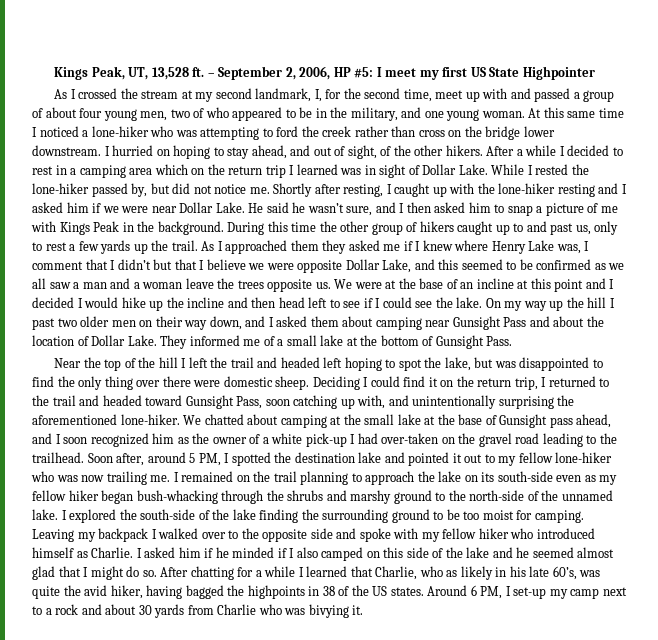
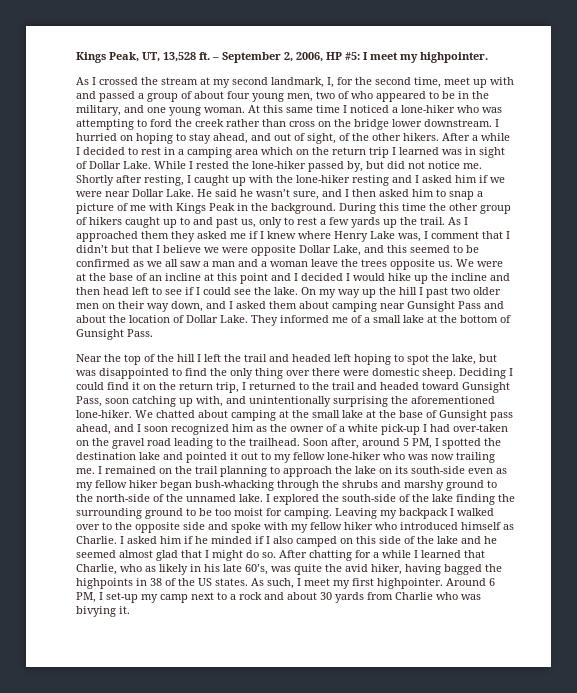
- – September 2, 2006, HP #5: I meet my first US State Highpointer
+ – September 2, 2006, HP #5: I meet my highpointer.
+ As such, I meet my first highpointer.

